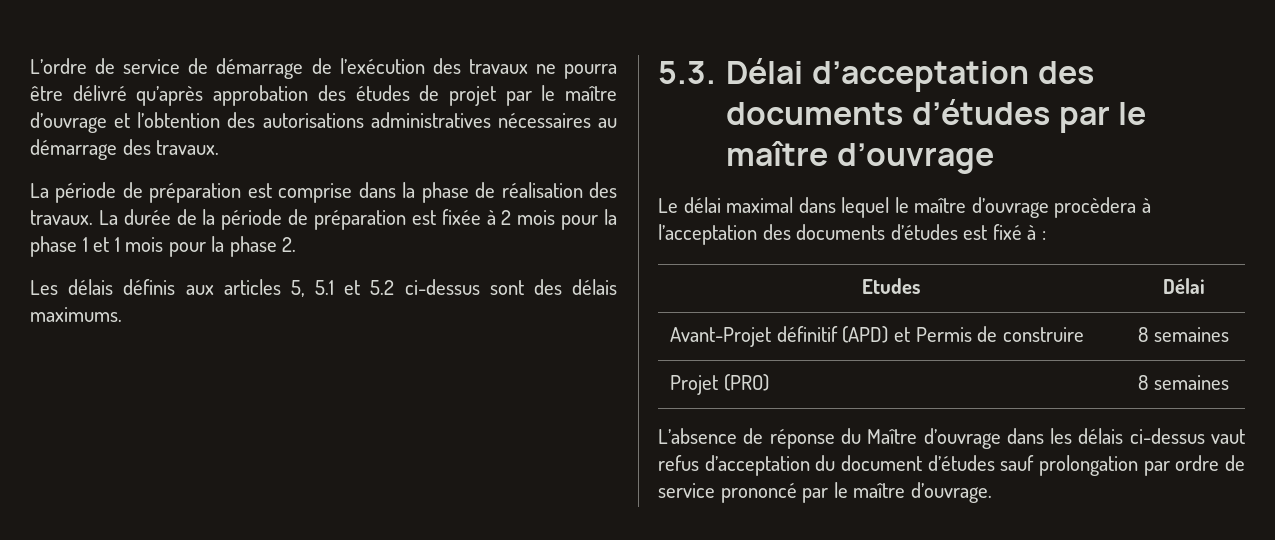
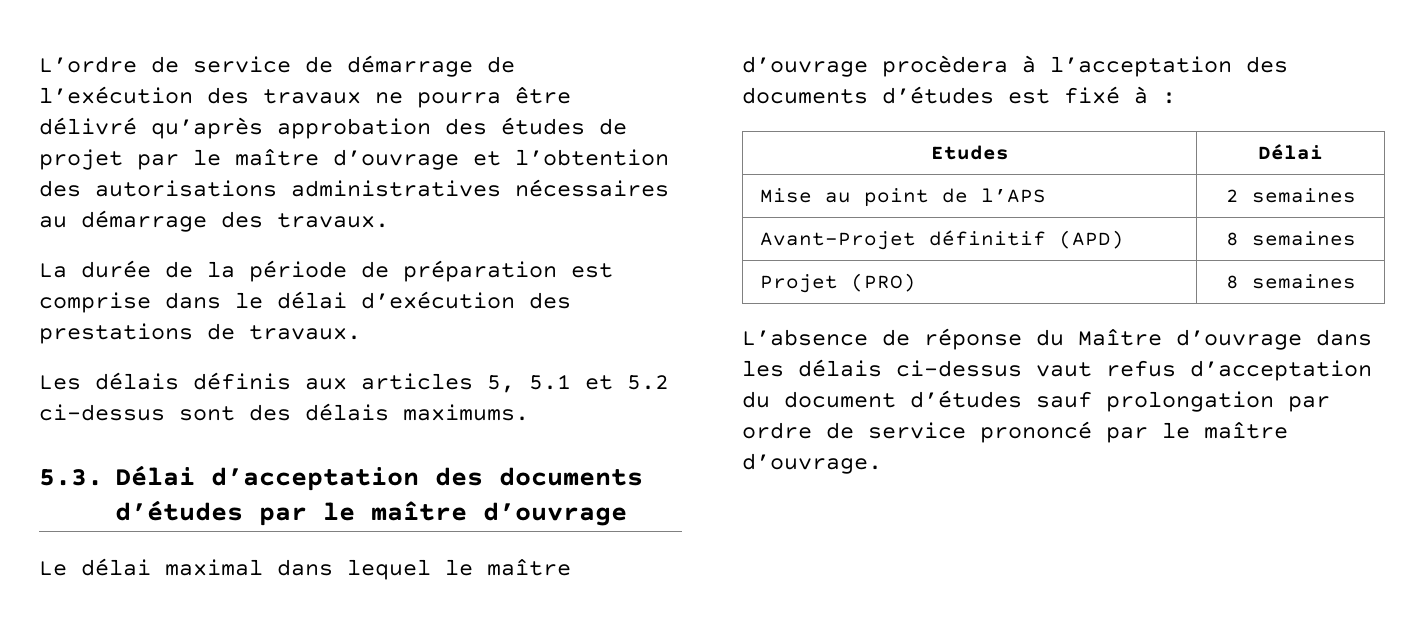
- La période de préparation est comprise dans la phase de réalisation des travaux. La durée de la période de préparation est fixée à 2 mois pour la phase 1 et 1 mois pour la phase 2.
+ La durée de la période de préparation est comprise dans le délai d’exécution des prestations de travaux.
+ Mise au point de l’APS | 2 semaines
- Avant-Projet définitif (APD) et Permis de construire | 8 semaines
+ Avant-Projet définitif (APD) | 8 semaines

